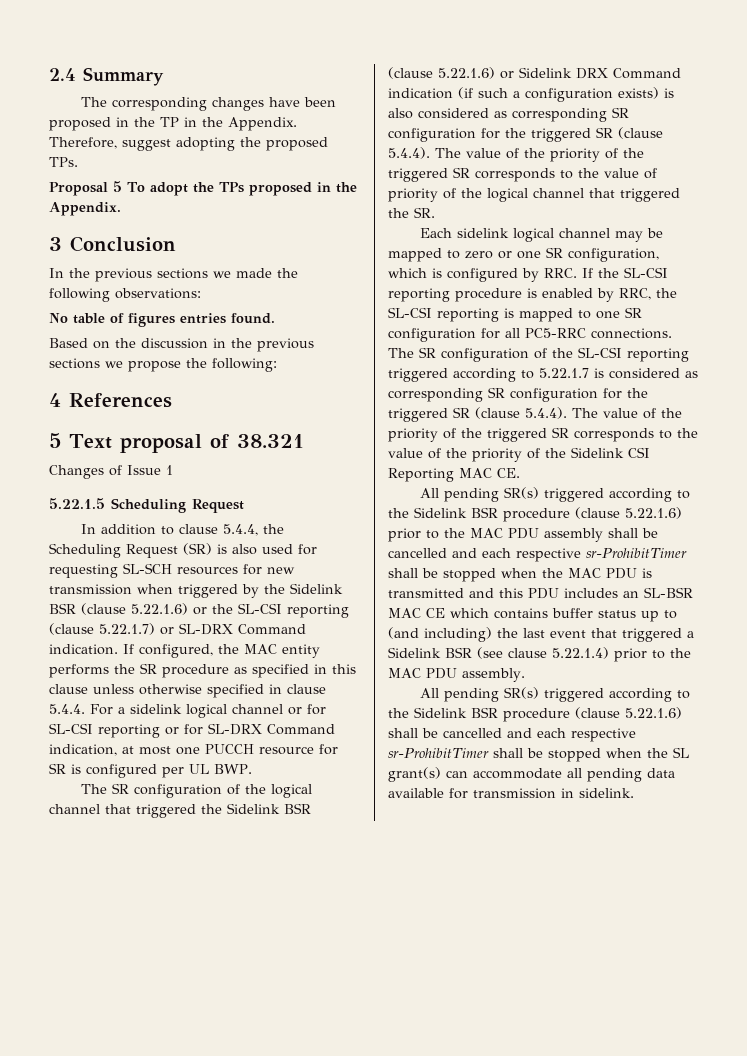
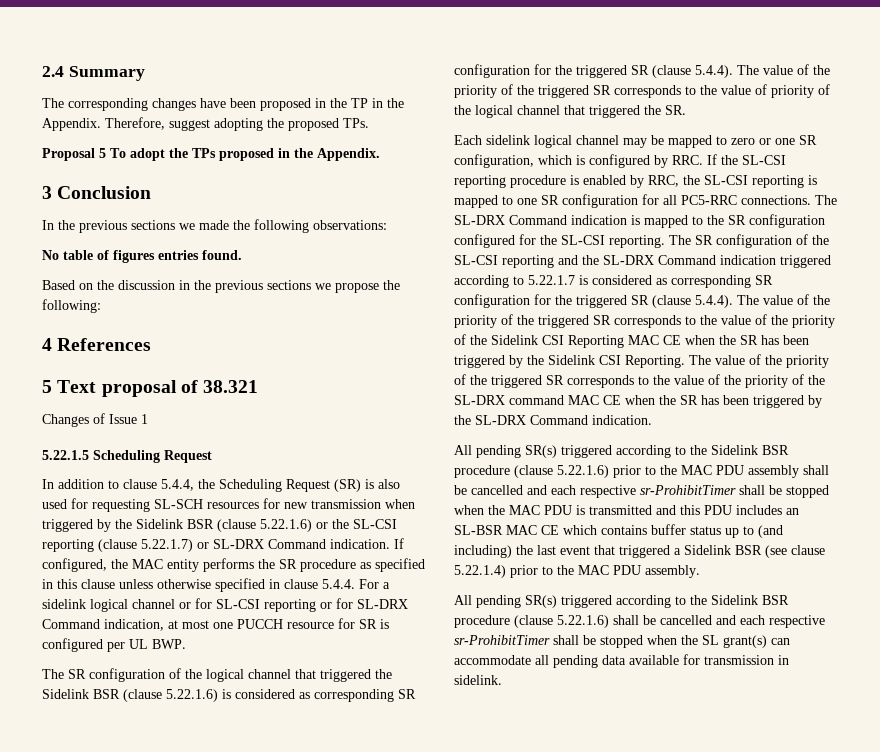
- The SR configuration of the logical channel that triggered the Sidelink BSR (clause 5.22.1.6) or Sidelink DRX Command indication (if such a configuration exists) is also considered as corresponding SR configuration for the triggered SR (clause 5.4.4). The value of the priority of the triggered SR corresponds to the value of priority of the logical channel that triggered the SR.
+ The SR configuration of the logical channel that triggered the Sidelink BSR (clause 5.22.1.6) is considered as corresponding SR configuration for the triggered SR (clause 5.4.4). The value of the priority of the triggered SR corresponds to the value of priority of the logical channel that triggered the SR.
- The SR configuration of the SL-CSI reporting triggered according to 5.22.1.7 is considered as corresponding SR configuration for the triggered SR (clause 5.4.4). The value of the priority of the triggered SR corresponds to the value of the priority of the Sidelink CSI Reporting MAC CE.
+ The SL-DRX Command indication is mapped to the SR configuration configured for the SL-CSI reporting. The SR configuration of the SL-CSI reporting and the SL-DRX Command indication triggered according to 5.22.1.7 is considered as corresponding SR configuration for the triggered SR (clause 5.4.4). The value of the priority of the triggered SR corresponds to the value of the priority of the Sidelink CSI Reporting MAC CE when the SR has been triggered by the Sidelink CSI Reporting. The value of the priority of the triggered SR corresponds to the value of the priority of the SL-DRX command MAC CE when the SR has been triggered by the SL-DRX Command indication.

